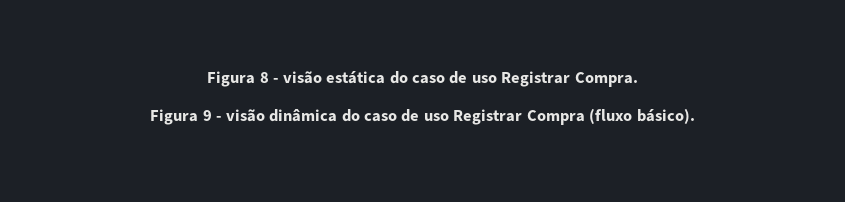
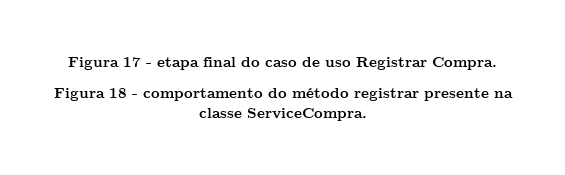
- Figura 8 - visão estática do caso de uso Registrar Compra.
+ Figura 17 - etapa final do caso de uso Registrar Compra.
- Figura 9 - visão dinâmica do caso de uso Registrar Compra (fluxo básico).
+ Figura 18 - comportamento do método registrar presente na classe ServiceCompra.

